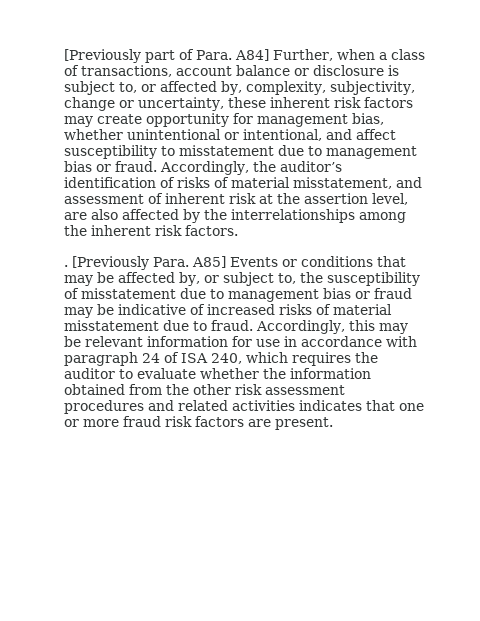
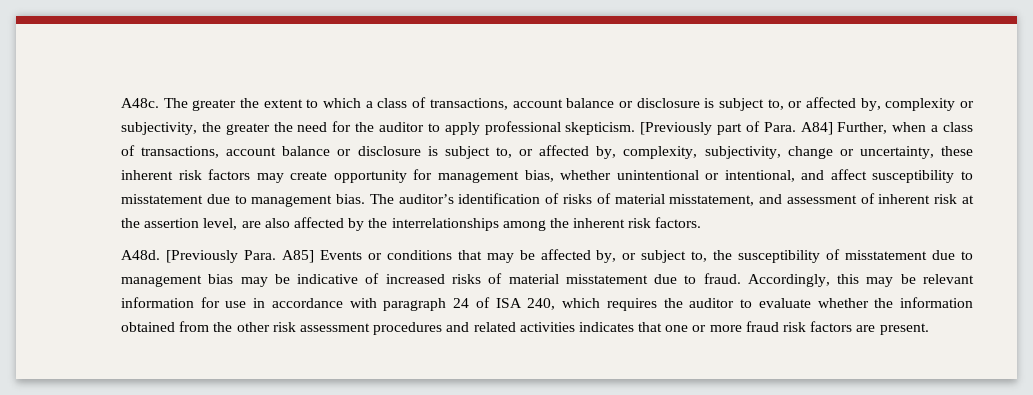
+ A48c. The greater the extent to which a class of transactions, account balance or disclosure is subject to, or affected by, complexity or subjectivity, the greater the need for the auditor to apply professional skepticism.
- [Previously part of Para. A84] Further, when a class of transactions, account balance or disclosure is subject to, or affected by, complexity, subjectivity, change or uncertainty, these inherent risk factors may create opportunity for management bias, whether unintentional or intentional, and affect susceptibility to misstatement due to management bias or fraud. Accordingly, the auditor’s identification of risks of material misstatement, and assessment of inherent risk at the assertion level, are also affected by the interrelationships among the inherent risk factors.
+ [Previously part of Para. A84] Further, when a class of transactions, account balance or disclosure is subject to, or affected by, complexity, subjectivity, change or uncertainty, these inherent risk factors may create opportunity for management bias, whether unintentional or intentional, and affect susceptibility to misstatement due to management bias. The auditor’s identification of risks of material misstatement, and assessment of inherent risk at the assertion level, are also affected by the interrelationships among the inherent risk factors.
- .
+ A48d.
- [Previously Para. A85] Events or conditions that may be affected by, or subject to, the susceptibility of misstatement due to management bias or fraud may be indicative of increased risks of material misstatement due to fraud.
+ [Previously Para. A85] Events or conditions that may be affected by, or subject to, the susceptibility of misstatement due to management bias may be indicative of increased risks of material misstatement due to fraud.

